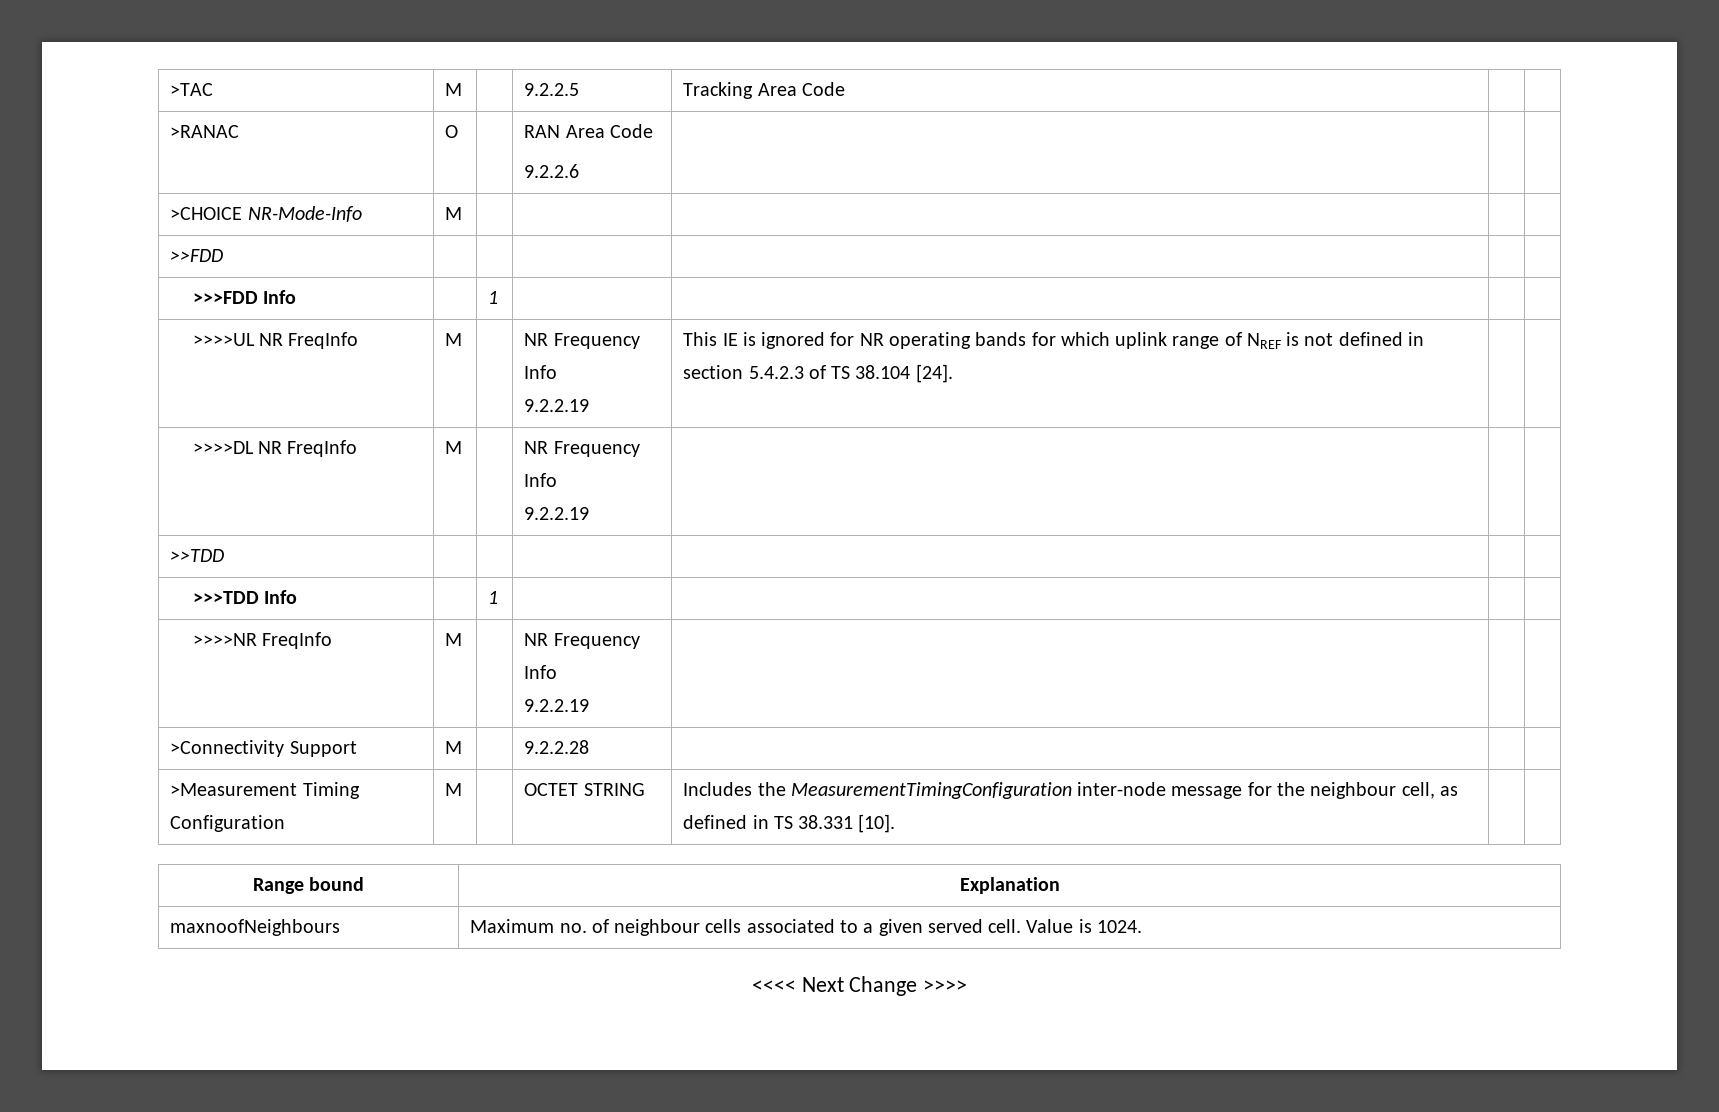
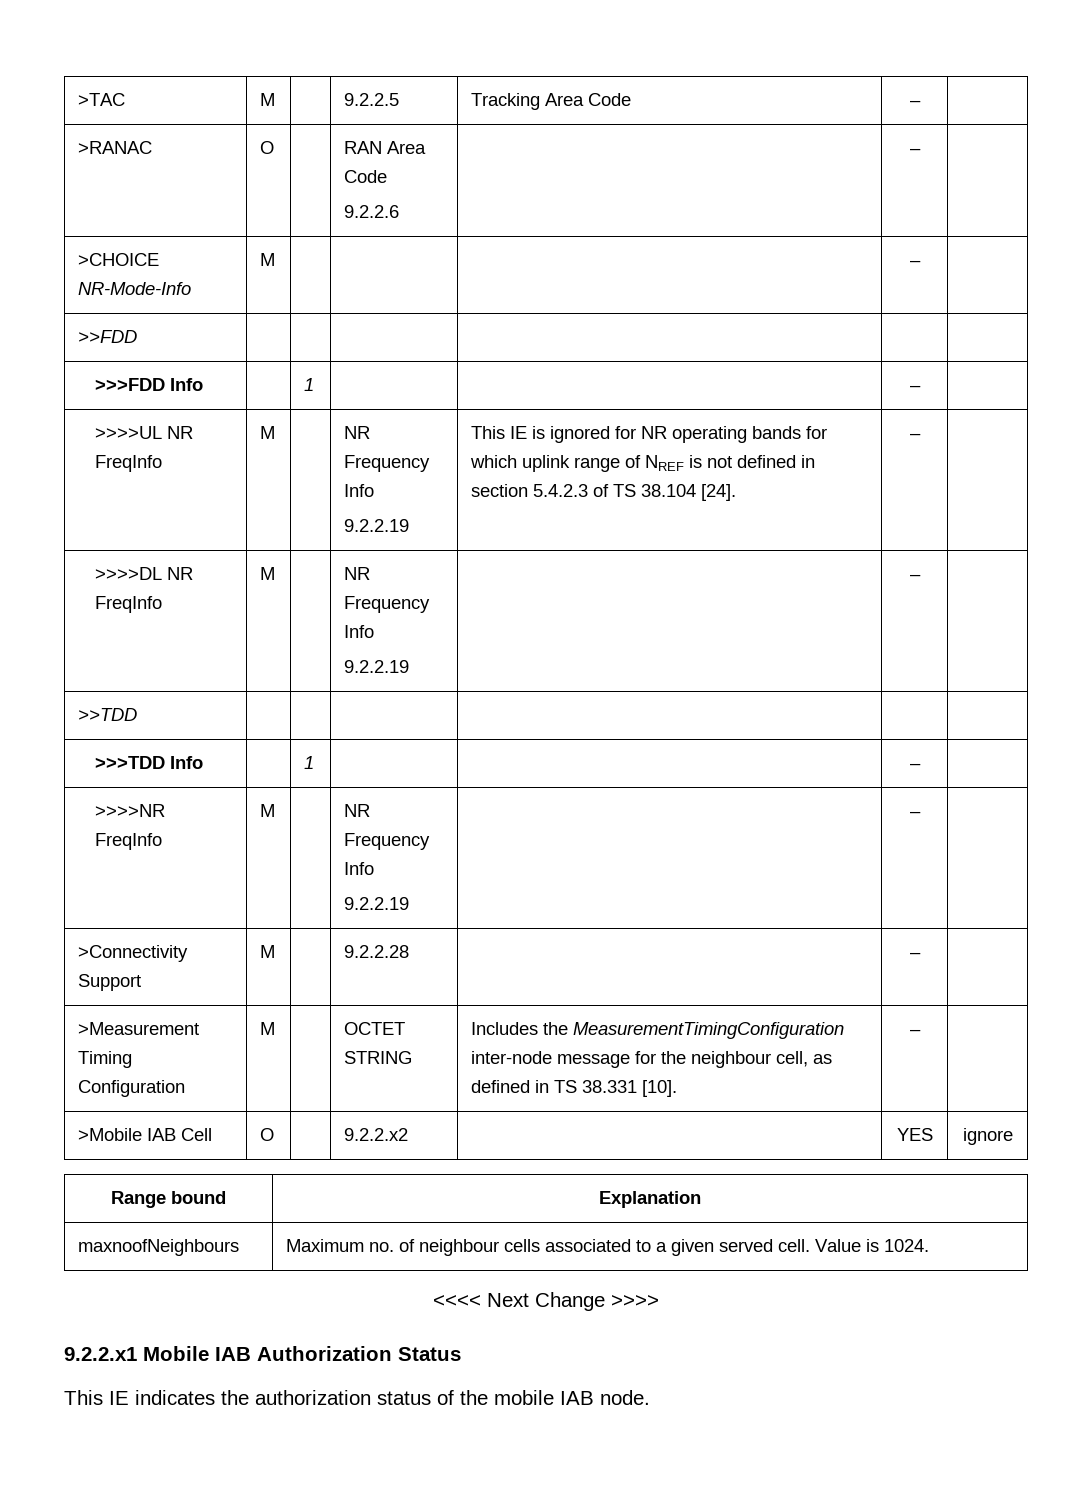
- >TAC | M | | 9.2.2.5 | Tracking Area Code | |
+ >TAC | M | | 9.2.2.5 | Tracking Area Code | – |
  >RANAC | O | | RAN Area Code
- 9.2.2.6 | | |
+ 9.2.2.6 | | – |
- >CHOICE NR-Mode-Info | M | | | | |
+ >CHOICE NR-Mode-Info | M | | | | – |
- >>>FDD Info | | 1 | | | |
+ >>>FDD Info | | 1 | | | – |
  >>>>UL NR FreqInfo | M | | NR Frequency Info
- 9.2.2.19 | This IE is ignored for NR operating bands for which uplink range of NREF is not defined in section 5.4.2.3 of TS 38.104 [24]. | |
+ 9.2.2.19 | This IE is ignored for NR operating bands for which uplink range of NREF is not defined in section 5.4.2.3 of TS 38.104 [24]. | – |
  >>>>DL NR FreqInfo | M | | NR Frequency Info
- 9.2.2.19 | | |
+ 9.2.2.19 | | – |
- >>>TDD Info | | 1 | | | |
+ >>>TDD Info | | 1 | | | – |
  >>>>NR FreqInfo | M | | NR Frequency Info
- 9.2.2.19 | | |
+ 9.2.2.19 | | – |
- >Connectivity Support | M | | 9.2.2.28 | | |
+ >Connectivity Support | M | | 9.2.2.28 | | – |
- >Measurement Timing Configuration | M | | OCTET STRING | Includes the MeasurementTimingConfiguration inter-node message for the neighbour cell, as defined in TS 38.331 [10]. | |
+ >Measurement Timing Configuration | M | | OCTET STRING | Includes the MeasurementTimingConfiguration inter-node message for the neighbour cell, as defined in TS 38.331 [10]. | – |
+ >Mobile IAB Cell | O | | 9.2.2.x2 | | YES | ignore
+ 9.2.2.x1 Mobile IAB Authorization Status
+ This IE indicates the authorization status of the mobile IAB node.

